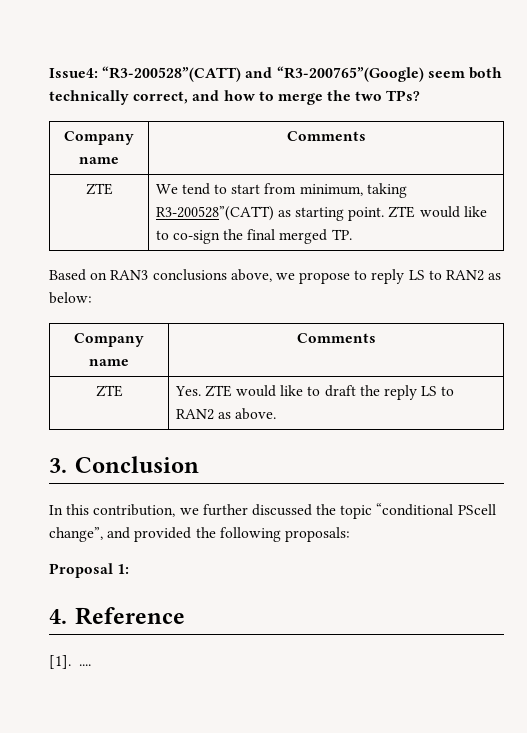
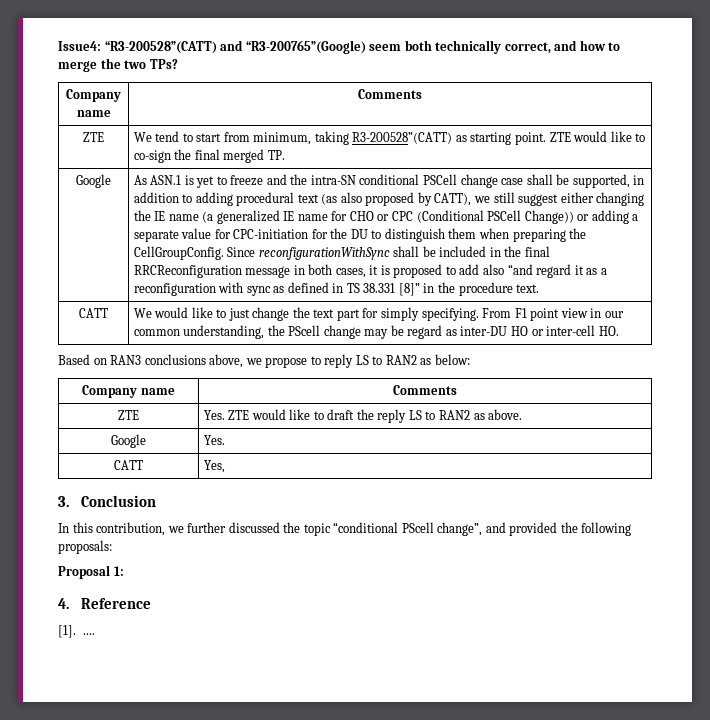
+ Google | As ASN.1 is yet to freeze and the intra-SN conditional PSCell change case shall be supported, in addition to adding procedural text (as also proposed by CATT), we still suggest either changing the IE name (a generalized IE name for CHO or CPC (Conditional PSCell Change)) or adding a separate value for CPC-initiation for the DU to distinguish them when preparing the CellGroupConfig. Since reconfigurationWithSync shall be included in the final RRCReconfiguration message in both cases, it is proposed to add also “and regard it as a reconfiguration with sync as defined in TS 38.331 [8]” in the procedure text.
+ CATT | We would like to just change the text part for simply specifying. From F1 point view in our common understanding, the PScell change may be regard as inter-DU HO or inter-cell HO.
+ Google | Yes.
+ CATT | Yes,

